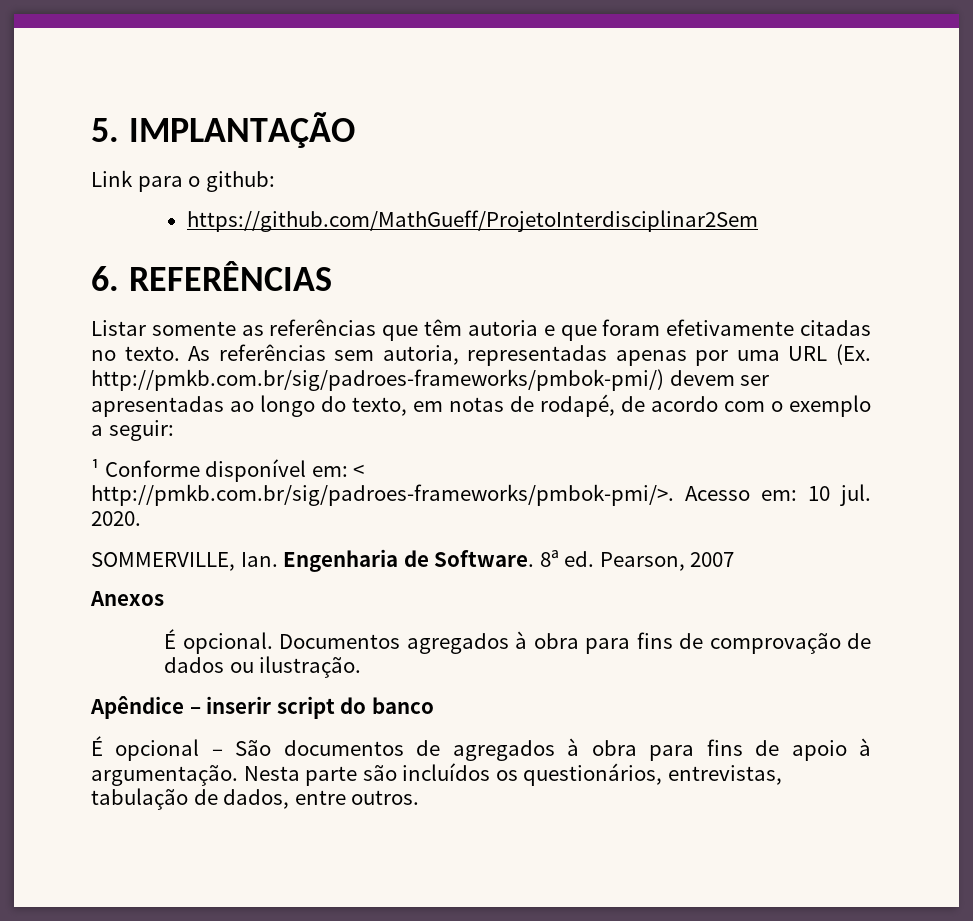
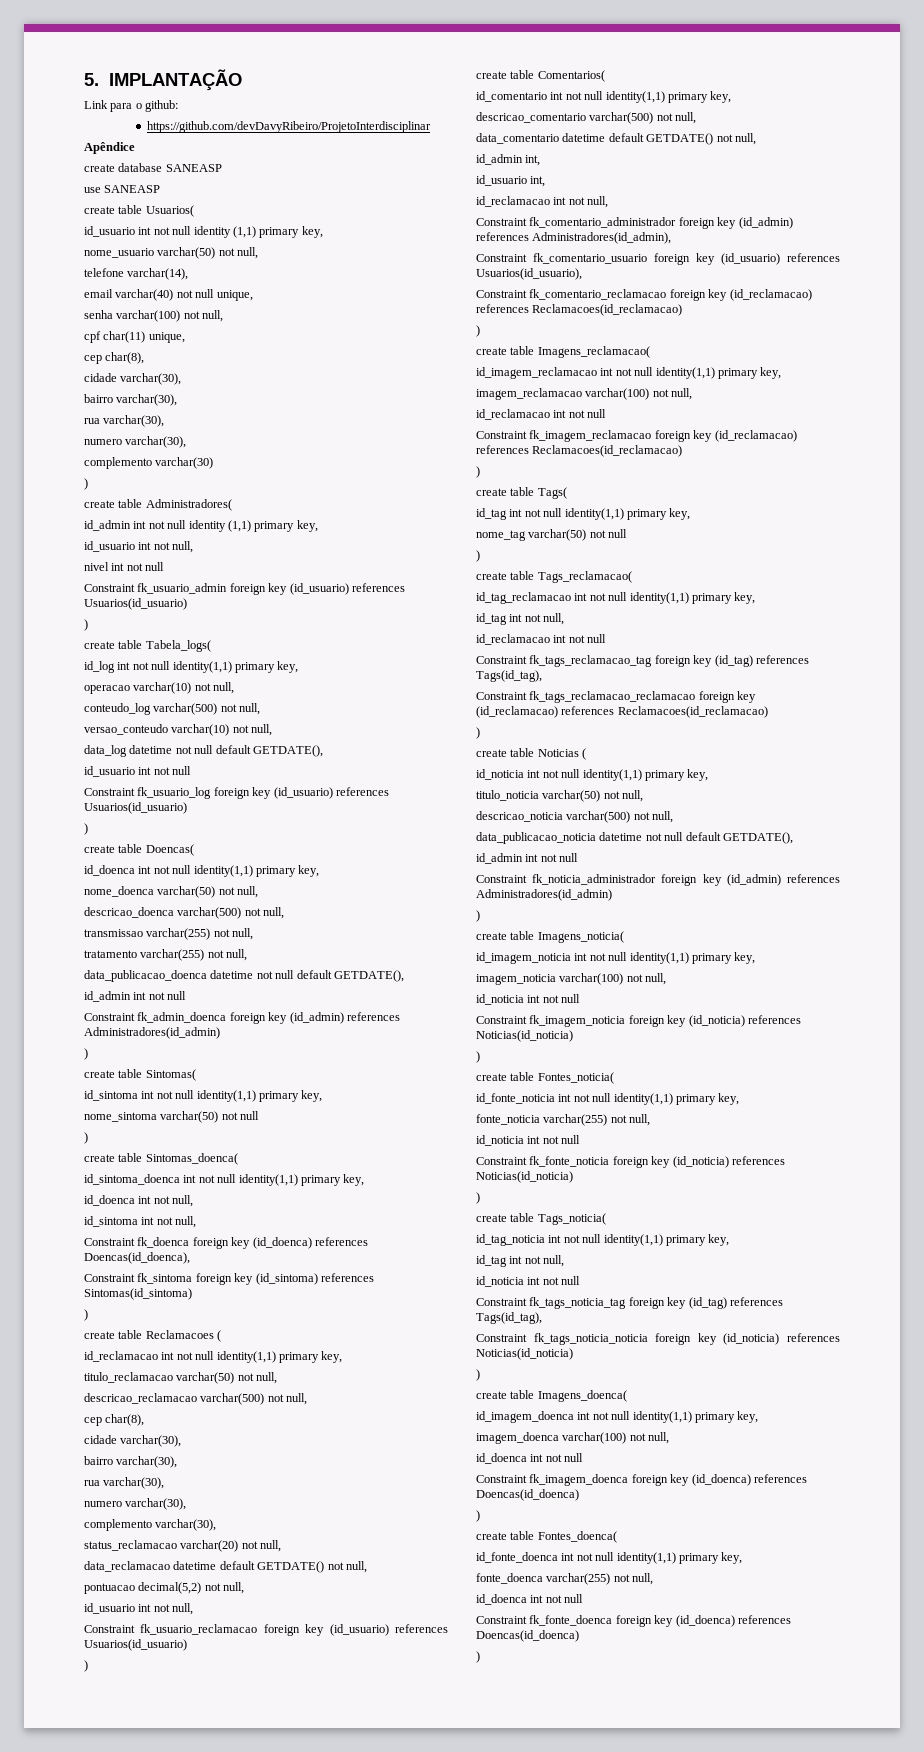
- https://github.com/MathGueff/ProjetoInterdisciplinar2Sem
- 6. REFERÊNCIAS
- Listar somente as referências que têm autoria e que foram efetivamente citadas no texto. As referências sem autoria, representadas apenas por uma URL (Ex. http://pmkb.com.br/sig/padroes-frameworks/pmbok-pmi/) devem ser apresentadas ao longo do texto, em notas de rodapé, de acordo com o exemplo a seguir:
- ¹ Conforme disponível em: < http://pmkb.com.br/sig/padroes-frameworks/pmbok-pmi/>. Acesso em: 10 jul. 2020.
- SOMMERVILLE, Ian. Engenharia de Software. 8ª ed. Pearson, 2007
- Anexos
- É opcional. Documentos agregados à obra para fins de comprovação de dados ou ilustração.
- Apêndice – inserir script do banco
- É opcional – São documentos de agregados à obra para fins de apoio à argumentação. Nesta parte são incluídos os questionários, entrevistas, tabulação de dados, entre outros.
+ https://github.com/devDavyRibeiro/ProjetoInterdisciplinar
+ Apêndice
+ create database SANEASP
+ use SANEASP
+ create table Usuarios(
+ id_usuario int not null identity (1,1) primary key,
+ nome_usuario varchar(50) not null,
+ telefone varchar(14),
+ email varchar(40) not null unique,
+ senha varchar(100) not null,
+ cpf char(11) unique,
+ cep char(8),
+ cidade varchar(30),
+ bairro varchar(30),
+ rua varchar(30),
+ numero varchar(30),
+ complemento varchar(30)
+ )
+ create table Administradores(
+ id_admin int not null identity (1,1) primary key,
+ id_usuario int not null,
+ nivel int not null
+ Constraint fk_usuario_admin foreign key (id_usuario) references Usuarios(id_usuario)
+ )
+ create table Tabela_logs(
+ id_log int not null identity(1,1) primary key,
+ operacao varchar(10) not null,
+ conteudo_log varchar(500) not null,
+ versao_conteudo varchar(10) not null,
+ data_log datetime not null default GETDATE(),
+ id_usuario int not null
+ Constraint fk_usuario_log foreign key (id_usuario) references Usuarios(id_usuario)
+ )
+ create table Doencas(
+ id_doenca int not null identity(1,1) primary key,
+ nome_doenca varchar(50) not null,
+ descricao_doenca varchar(500) not null,
+ transmissao varchar(255) not null,
+ tratamento varchar(255) not null,
+ data_publicacao_doenca datetime not null default GETDATE(),
+ id_admin int not null
+ Constraint fk_admin_doenca foreign key (id_admin) references Administradores(id_admin)
+ )
+ create table Sintomas(
+ id_sintoma int not null identity(1,1) primary key,
+ nome_sintoma varchar(50) not null
+ )
+ create table Sintomas_doenca(
+ id_sintoma_doenca int not null identity(1,1) primary key,
+ id_doenca int not null,
+ id_sintoma int not null,
+ Constraint fk_doenca foreign key (id_doenca) references Doencas(id_doenca),
+ Constraint fk_sintoma foreign key (id_sintoma) references Sintomas(id_sintoma)
+ )
+ create table Reclamacoes (
+ id_reclamacao int not null identity(1,1) primary key,
+ titulo_reclamacao varchar(50) not null,
+ descricao_reclamacao varchar(500) not null,
+ cep char(8),
+ cidade varchar(30),
+ bairro varchar(30),
+ rua varchar(30),
+ numero varchar(30),
+ complemento varchar(30),
+ status_reclamacao varchar(20) not null,
+ data_reclamacao datetime default GETDATE() not null,
+ pontuacao decimal(5,2) not null,
+ id_usuario int not null,
+ Constraint fk_usuario_reclamacao foreign key (id_usuario) references Usuarios(id_usuario)
+ )
+ create table Comentarios(
+ id_comentario int not null identity(1,1) primary key,
+ descricao_comentario varchar(500) not null,
+ data_comentario datetime default GETDATE() not null,
+ id_admin int,
+ id_usuario int,
+ id_reclamacao int not null,
+ Constraint fk_comentario_administrador foreign key (id_admin) references Administradores(id_admin),
+ Constraint fk_comentario_usuario foreign key (id_usuario) references Usuarios(id_usuario),
+ Constraint fk_comentario_reclamacao foreign key (id_reclamacao) references Reclamacoes(id_reclamacao)
+ )
+ create table Imagens_reclamacao(
+ id_imagem_reclamacao int not null identity(1,1) primary key,
+ imagem_reclamacao varchar(100) not null,
+ id_reclamacao int not null
+ Constraint fk_imagem_reclamacao foreign key (id_reclamacao) references Reclamacoes(id_reclamacao)
+ )
+ create table Tags(
+ id_tag int not null identity(1,1) primary key,
+ nome_tag varchar(50) not null
+ )
+ create table Tags_reclamacao(
+ id_tag_reclamacao int not null identity(1,1) primary key,
+ id_tag int not null,
+ id_reclamacao int not null
+ Constraint fk_tags_reclamacao_tag foreign key (id_tag) references Tags(id_tag),
+ Constraint fk_tags_reclamacao_reclamacao foreign key (id_reclamacao) references Reclamacoes(id_reclamacao)
+ )
+ create table Noticias (
+ id_noticia int not null identity(1,1) primary key,
+ titulo_noticia varchar(50) not null,
+ descricao_noticia varchar(500) not null,
+ data_publicacao_noticia datetime not null default GETDATE(),
+ id_admin int not null
+ Constraint fk_noticia_administrador foreign key (id_admin) references Administradores(id_admin)
+ )
+ create table Imagens_noticia(
+ id_imagem_noticia int not null identity(1,1) primary key,
+ imagem_noticia varchar(100) not null,
+ id_noticia int not null
+ Constraint fk_imagem_noticia foreign key (id_noticia) references Noticias(id_noticia)
+ )
+ create table Fontes_noticia(
+ id_fonte_noticia int not null identity(1,1) primary key,
+ fonte_noticia varchar(255) not null,
+ id_noticia int not null
+ Constraint fk_fonte_noticia foreign key (id_noticia) references Noticias(id_noticia)
+ )
+ create table Tags_noticia(
+ id_tag_noticia int not null identity(1,1) primary key,
+ id_tag int not null,
+ id_noticia int not null
+ Constraint fk_tags_noticia_tag foreign key (id_tag) references Tags(id_tag),
+ Constraint fk_tags_noticia_noticia foreign key (id_noticia) references Noticias(id_noticia)
+ )
+ create table Imagens_doenca(
+ id_imagem_doenca int not null identity(1,1) primary key,
+ imagem_doenca varchar(100) not null,
+ id_doenca int not null
+ Constraint fk_imagem_doenca foreign key (id_doenca) references Doencas(id_doenca)
+ )
+ create table Fontes_doenca(
+ id_fonte_doenca int not null identity(1,1) primary key,
+ fonte_doenca varchar(255) not null,
+ id_doenca int not null
+ Constraint fk_fonte_doenca foreign key (id_doenca) references Doencas(id_doenca)
+ )

